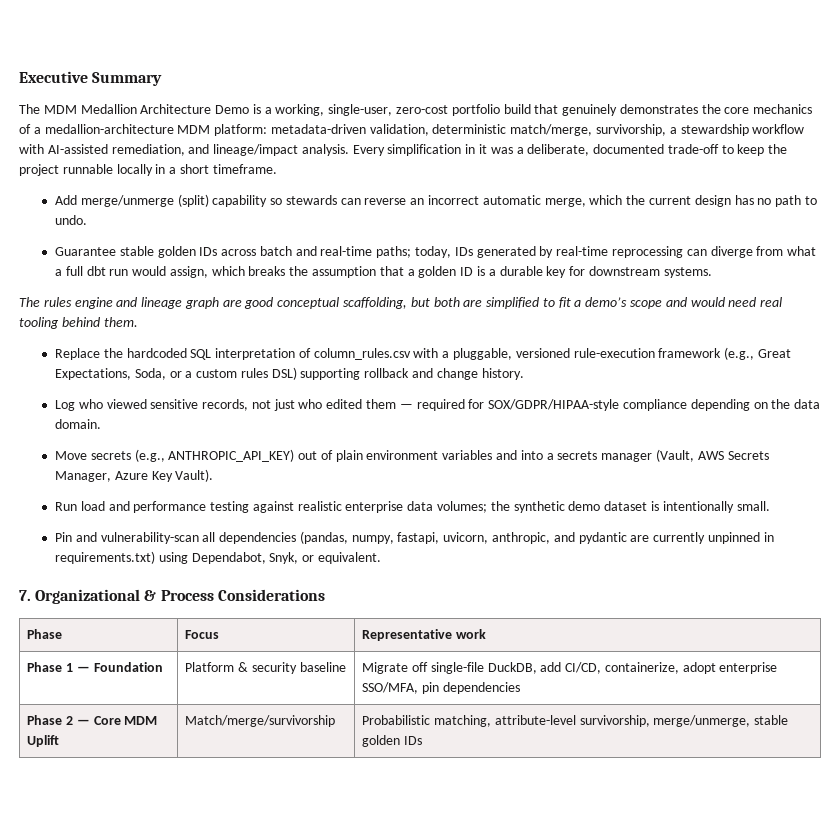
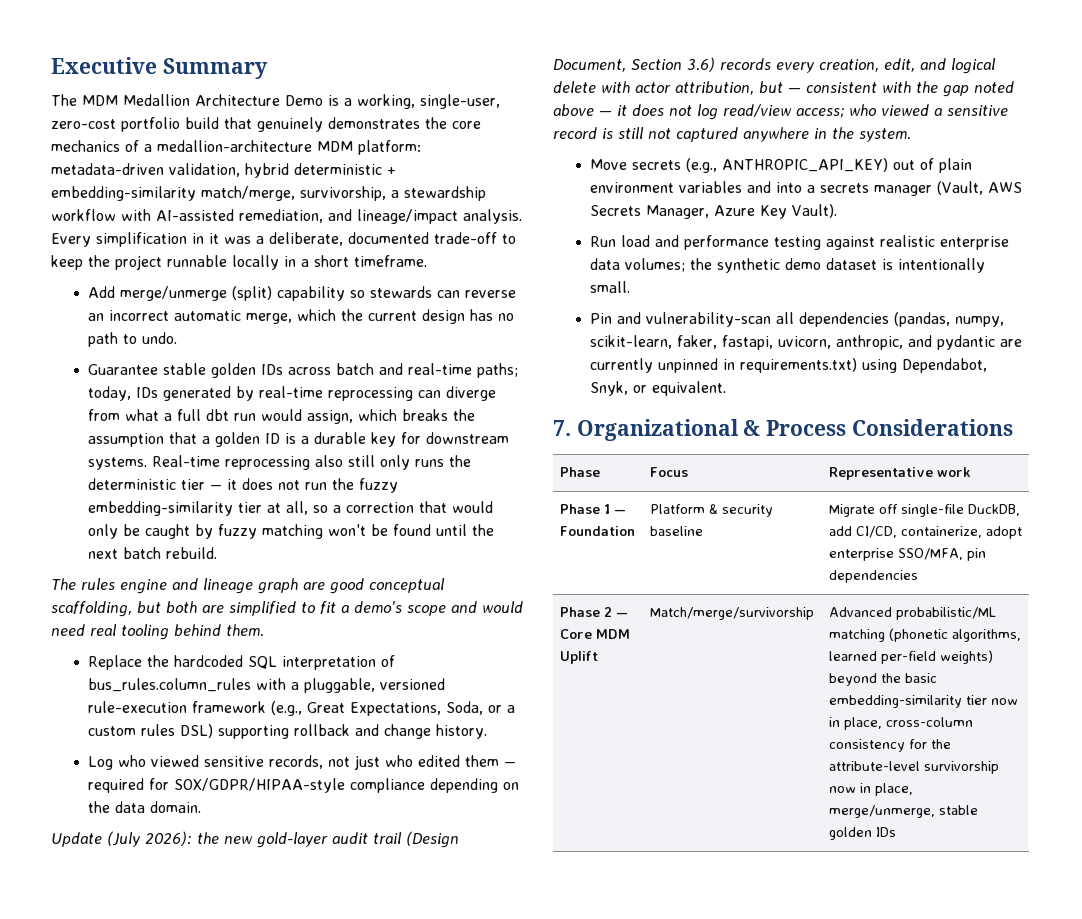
- The MDM Medallion Architecture Demo is a working, single-user, zero-cost portfolio build that genuinely demonstrates the core mechanics of a medallion-architecture MDM platform: metadata-driven validation, deterministic match/merge, survivorship, a stewardship workflow with AI-assisted remediation, and lineage/impact analysis.
+ The MDM Medallion Architecture Demo is a working, single-user, zero-cost portfolio build that genuinely demonstrates the core mechanics of a medallion-architecture MDM platform: metadata-driven validation, hybrid deterministic + embedding-similarity match/merge, survivorship, a stewardship workflow with AI-assisted remediation, and lineage/impact analysis.
+ Real-time reprocessing also still only runs the deterministic tier — it does not run the fuzzy embedding-similarity tier at all, so a correction that would only be caught by fuzzy matching won't be found until the next batch rebuild.
- Replace the hardcoded SQL interpretation of column_rules.csv with a pluggable, versioned rule-execution framework (e.g., Great Expectations, Soda, or a custom rules DSL) supporting rollback and change history.
+ Replace the hardcoded SQL interpretation of bus_rules.column_rules with a pluggable, versioned rule-execution framework (e.g., Great Expectations, Soda, or a custom rules DSL) supporting rollback and change history.
+ Update (July 2026): the new gold-layer audit trail (Design Document, Section 3.6) records every creation, edit, and logical delete with actor attribution, but — consistent with the gap noted above — it does not log read/view access; who viewed a sensitive record is still not captured anywhere in the system.
- Pin and vulnerability-scan all dependencies (pandas, numpy, fastapi, uvicorn, anthropic, and pydantic are currently unpinned in requirements.txt) using Dependabot, Snyk, or equivalent.
+ Pin and vulnerability-scan all dependencies (pandas, numpy, scikit-learn, faker, fastapi, uvicorn, anthropic, and pydantic are currently unpinned in requirements.txt) using Dependabot, Snyk, or equivalent.
- Phase 2 — Core MDM Uplift | Match/merge/survivorship | Probabilistic matching, attribute-level survivorship, merge/unmerge, stable golden IDs
+ Phase 2 — Core MDM Uplift | Match/merge/survivorship | Advanced probabilistic/ML matching (phonetic algorithms, learned per-field weights) beyond the basic embedding-similarity tier now in place, cross-column consistency for the attribute-level survivorship now in place, merge/unmerge, stable golden IDs

